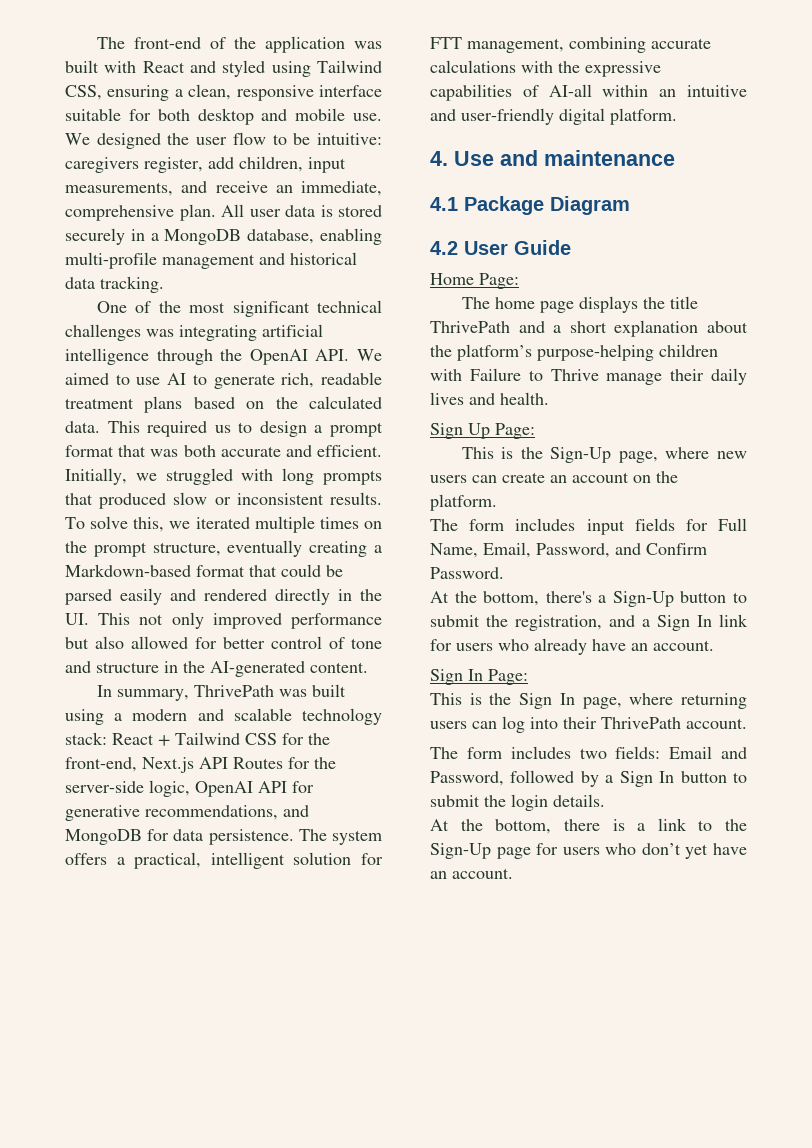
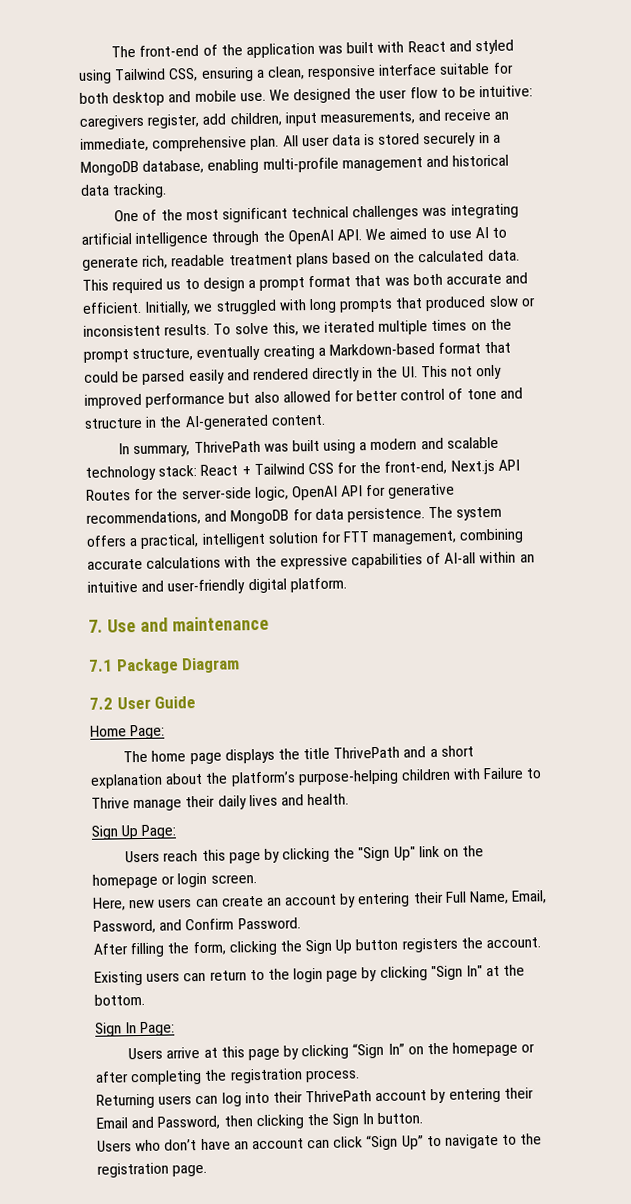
- 4. Use and maintenance
+ 7. Use and maintenance
- 4.1 Package Diagram
+ 7.1 Package Diagram
- 4.2 User Guide
+ 7.2 User Guide
- This is the Sign-Up page, where new users can create an account on the platform.
- The form includes input fields for Full Name, Email, Password, and Confirm Password.
+ Users reach this page by clicking the "Sign Up" link on the homepage or login screen.
+ Here, new users can create an account by entering their Full Name, Email, Password, and Confirm Password.
- At the bottom, there's a Sign-Up button to submit the registration, and a Sign In link for users who already have an account.
+ After filling the form, clicking the Sign Up button registers the account.
+ Existing users can return to the login page by clicking "Sign In" at the bottom.
  Sign In Page:
- This is the Sign In page, where returning users can log into their ThrivePath account.
- The form includes two fields: Email and Password, followed by a Sign In button to submit the login details.
- At the bottom, there is a link to the Sign-Up page for users who don’t yet have an account.
+ Users arrive at this page by clicking “Sign In” on the homepage or after completing the registration process.
+ Returning users can log into their ThrivePath account by entering their Email and Password, then clicking the Sign In button.
+ Users who don’t have an account can click “Sign Up” to navigate to the registration page.

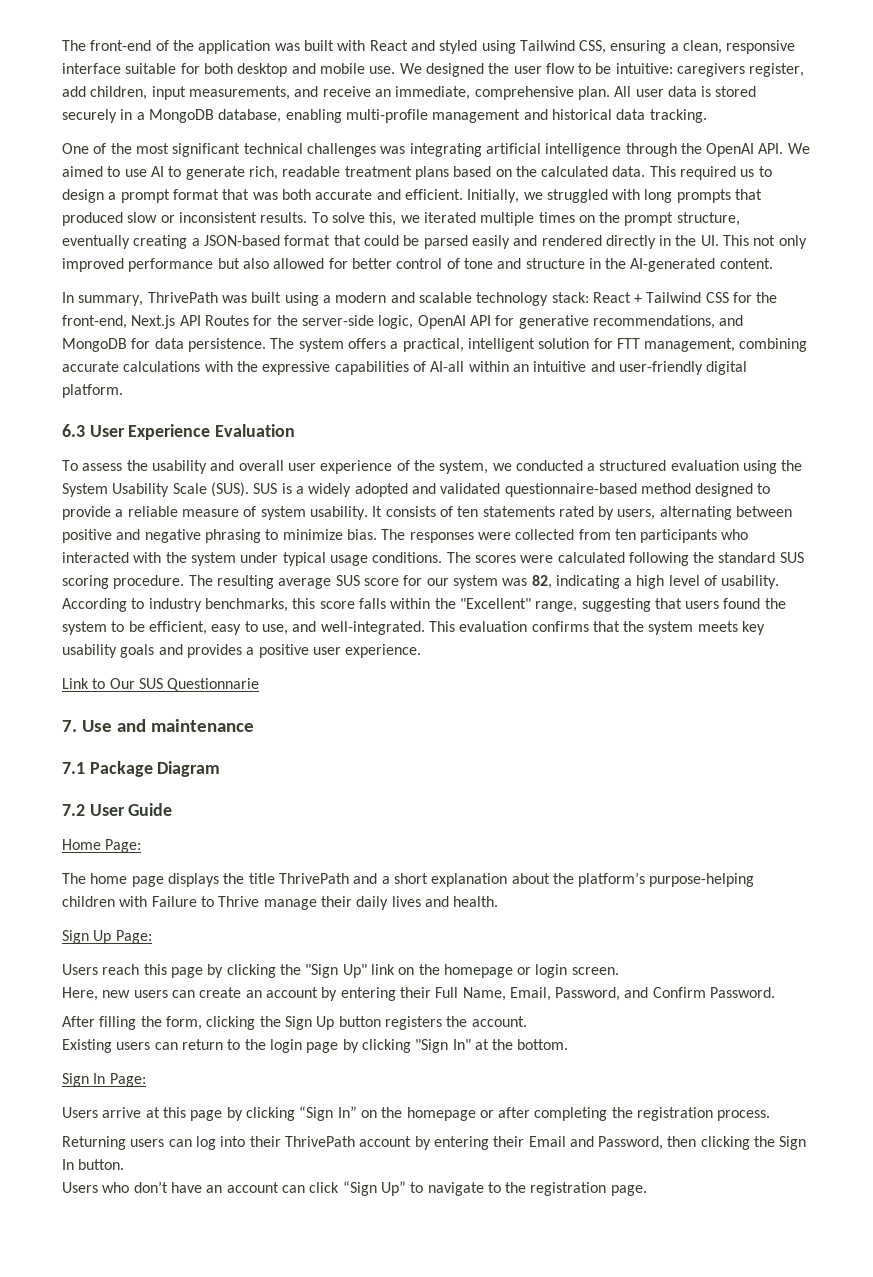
- To solve this, we iterated multiple times on the prompt structure, eventually creating a Markdown-based format that could be parsed easily and rendered directly in the UI. This not only improved performance but also allowed for better control of tone and structure in the AI-generated content.
+ To solve this, we iterated multiple times on the prompt structure, eventually creating a JSON-based format that could be parsed easily and rendered directly in the UI. This not only improved performance but also allowed for better control of tone and structure in the AI-generated content.
+ 6.3 User Experience Evaluation
+ To assess the usability and overall user experience of the system, we conducted a structured evaluation using the System Usability Scale (SUS). SUS is a widely adopted and validated questionnaire-based method designed to provide a reliable measure of system usability. It consists of ten statements rated by users, alternating between positive and negative phrasing to minimize bias. The responses were collected from ten participants who interacted with the system under typical usage conditions. The scores were calculated following the standard SUS scoring procedure. The resulting average SUS score for our system was 82, indicating a high level of usability. According to industry benchmarks, this score falls within the "Excellent" range, suggesting that users found the system to be efficient, easy to use, and well-integrated. This evaluation confirms that the system meets key usability goals and provides a positive user experience.
+ Link to Our SUS Questionnarie

